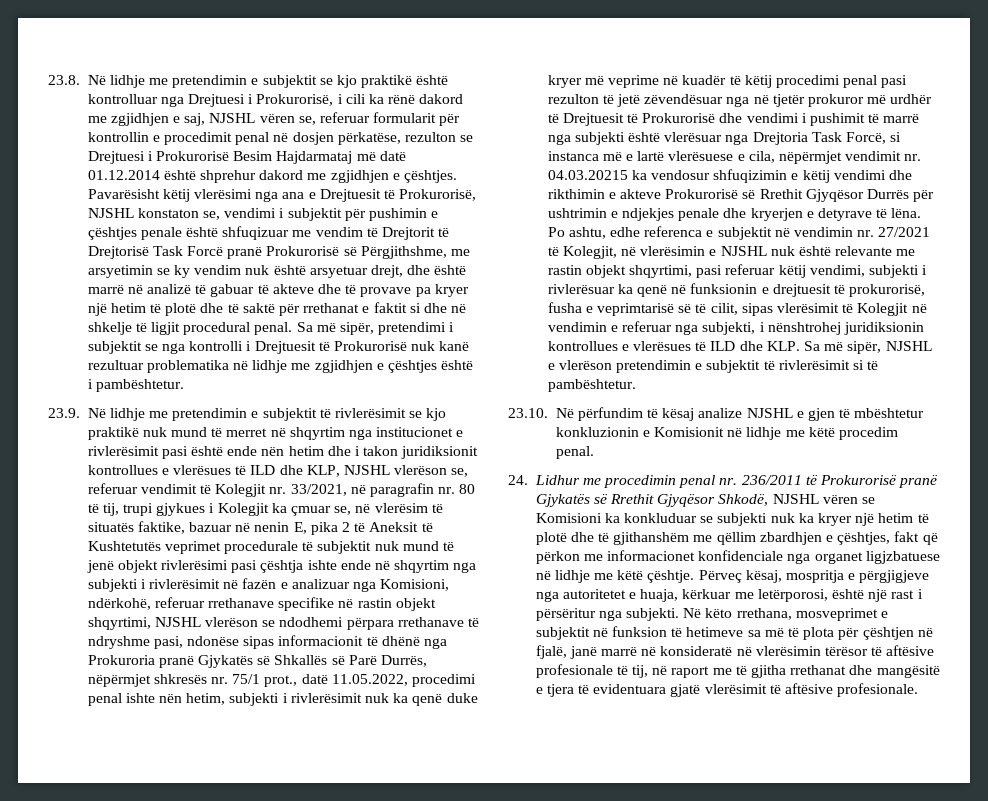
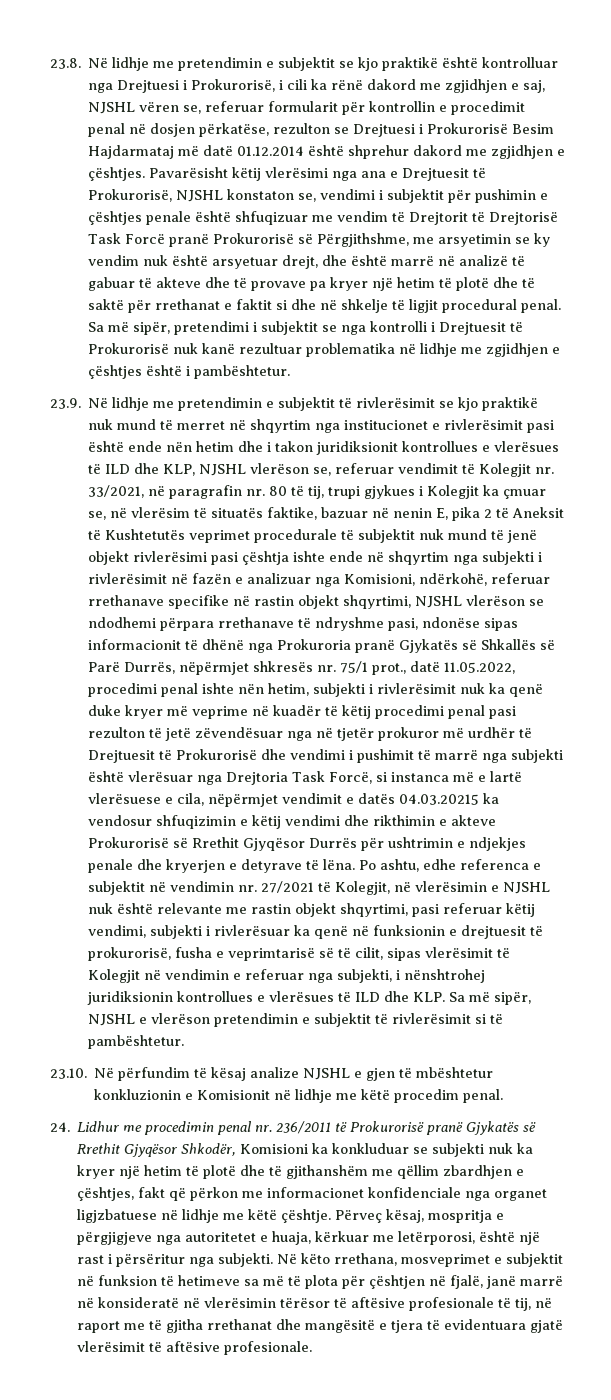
- 23.9. Në lidhje me pretendimin e subjektit të rivlerësimit se kjo praktikë nuk mund të merret në shqyrtim nga institucionet e rivlerësimit pasi është ende nën hetim dhe i takon juridiksionit kontrollues e vlerësues të ILD dhe KLP, NJSHL vlerëson se, referuar vendimit të Kolegjit nr. 33/2021, në paragrafin nr. 80 të tij, trupi gjykues i Kolegjit ka çmuar se, në vlerësim të situatës faktike, bazuar në nenin E, pika 2 të Aneksit të Kushtetutës veprimet procedurale të subjektit nuk mund të jenë objekt rivlerësimi pasi çështja ishte ende në shqyrtim nga subjekti i rivlerësimit në fazën e analizuar nga Komisioni, ndërkohë, referuar rrethanave specifike në rastin objekt shqyrtimi, NJSHL vlerëson se ndodhemi përpara rrethanave të ndryshme pasi, ndonëse sipas informacionit të dhënë nga Prokuroria pranë Gjykatës së Shkallës së Parë Durrës, nëpërmjet shkresës nr. 75/1 prot., datë 11.05.2022, procedimi penal ishte nën hetim, subjekti i rivlerësimit nuk ka qenë duke kryer më veprime në kuadër të këtij procedimi penal pasi rezulton të jetë zëvendësuar nga në tjetër prokuror më urdhër të Drejtuesit të Prokurorisë dhe vendimi i pushimit të marrë nga subjekti është vlerësuar nga Drejtoria Task Forcë, si instanca më e lartë vlerësuese e cila, nëpërmjet vendimit nr. 04.03.20215 ka vendosur shfuqizimin e këtij vendimi dhe rikthimin e akteve Prokurorisë së Rrethit Gjyqësor Durrës për ushtrimin e ndjekjes penale dhe kryerjen e detyrave të lëna.
+ 23.9. Në lidhje me pretendimin e subjektit të rivlerësimit se kjo praktikë nuk mund të merret në shqyrtim nga institucionet e rivlerësimit pasi është ende nën hetim dhe i takon juridiksionit kontrollues e vlerësues të ILD dhe KLP, NJSHL vlerëson se, referuar vendimit të Kolegjit nr. 33/2021, në paragrafin nr. 80 të tij, trupi gjykues i Kolegjit ka çmuar se, në vlerësim të situatës faktike, bazuar në nenin E, pika 2 të Aneksit të Kushtetutës veprimet procedurale të subjektit nuk mund të jenë objekt rivlerësimi pasi çështja ishte ende në shqyrtim nga subjekti i rivlerësimit në fazën e analizuar nga Komisioni, ndërkohë, referuar rrethanave specifike në rastin objekt shqyrtimi, NJSHL vlerëson se ndodhemi përpara rrethanave të ndryshme pasi, ndonëse sipas informacionit të dhënë nga Prokuroria pranë Gjykatës së Shkallës së Parë Durrës, nëpërmjet shkresës nr. 75/1 prot., datë 11.05.2022, procedimi penal ishte nën hetim, subjekti i rivlerësimit nuk ka qenë duke kryer më veprime në kuadër të këtij procedimi penal pasi rezulton të jetë zëvendësuar nga në tjetër prokuror më urdhër të Drejtuesit të Prokurorisë dhe vendimi i pushimit të marrë nga subjekti është vlerësuar nga Drejtoria Task Forcë, si instanca më e lartë vlerësuese e cila, nëpërmjet vendimit e datës 04.03.20215 ka vendosur shfuqizimin e këtij vendimi dhe rikthimin e akteve Prokurorisë së Rrethit Gjyqësor Durrës për ushtrimin e ndjekjes penale dhe kryerjen e detyrave të lëna.
- 24. Lidhur me procedimin penal nr. 236/2011 të Prokurorisë pranë Gjykatës së Rrethit Gjyqësor Shkodë, NJSHL vëren se Komisioni ka konkluduar se subjekti nuk ka kryer një hetim të plotë dhe të gjithanshëm me qëllim zbardhjen e çështjes, fakt që përkon me informacionet konfidenciale nga organet ligjzbatuese në lidhje me këtë çështje.
+ 24. Lidhur me procedimin penal nr. 236/2011 të Prokurorisë pranë Gjykatës së Rrethit Gjyqësor Shkodër, Komisioni ka konkluduar se subjekti nuk ka kryer një hetim të plotë dhe të gjithanshëm me qëllim zbardhjen e çështjes, fakt që përkon me informacionet konfidenciale nga organet ligjzbatuese në lidhje me këtë çështje.

